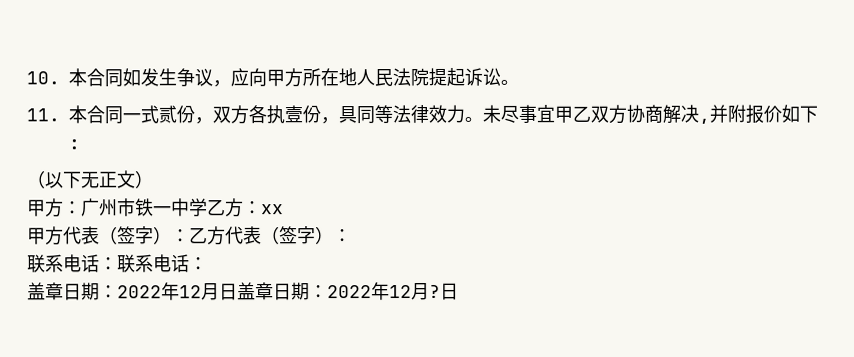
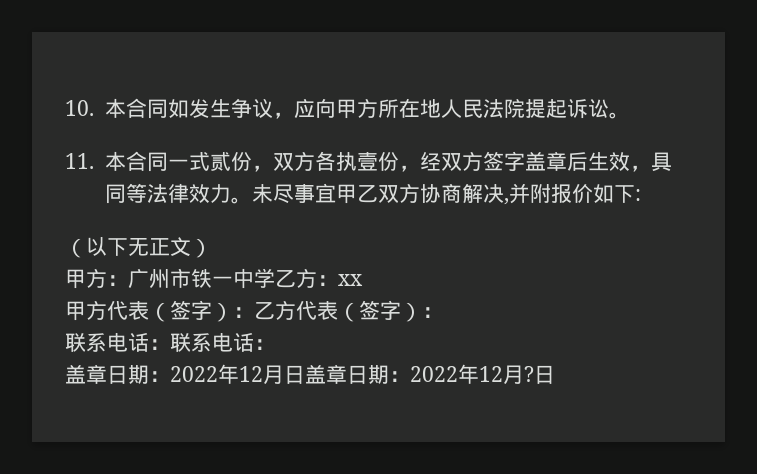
- 11.本合同一式贰份，双方各执壹份，具同等法律效力。
+ 11.本合同一式贰份，双方各执壹份，经双方签字盖章后生效，具同等法律效力。

